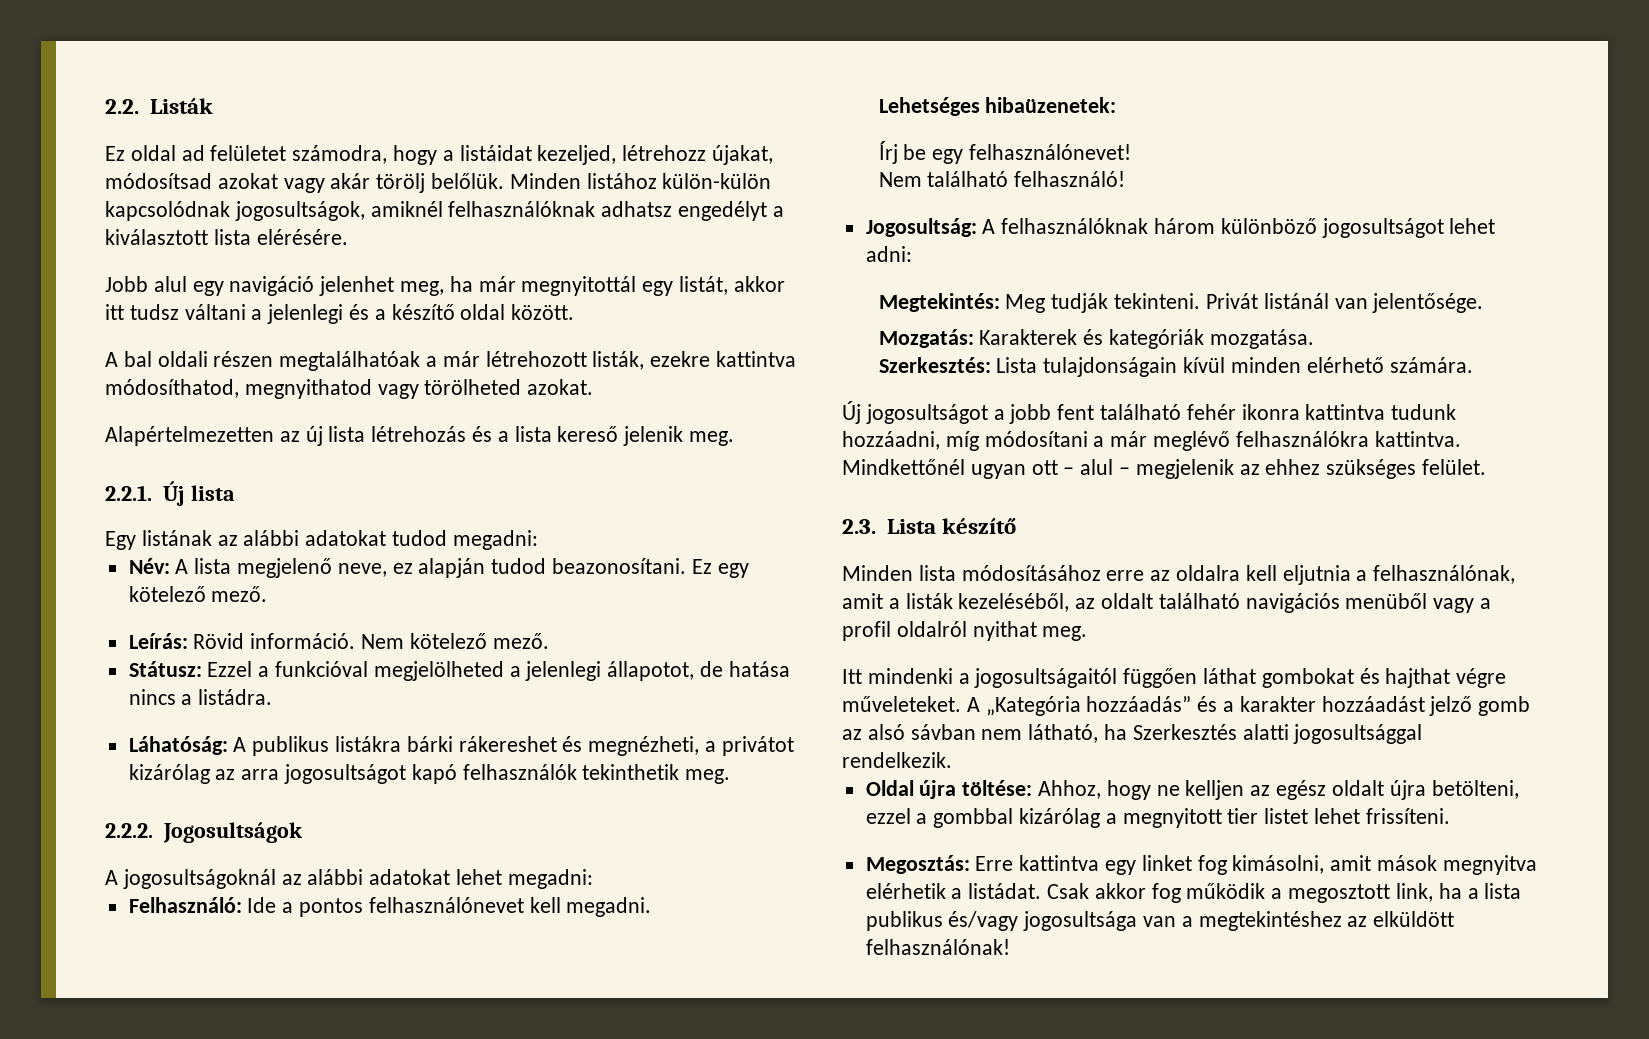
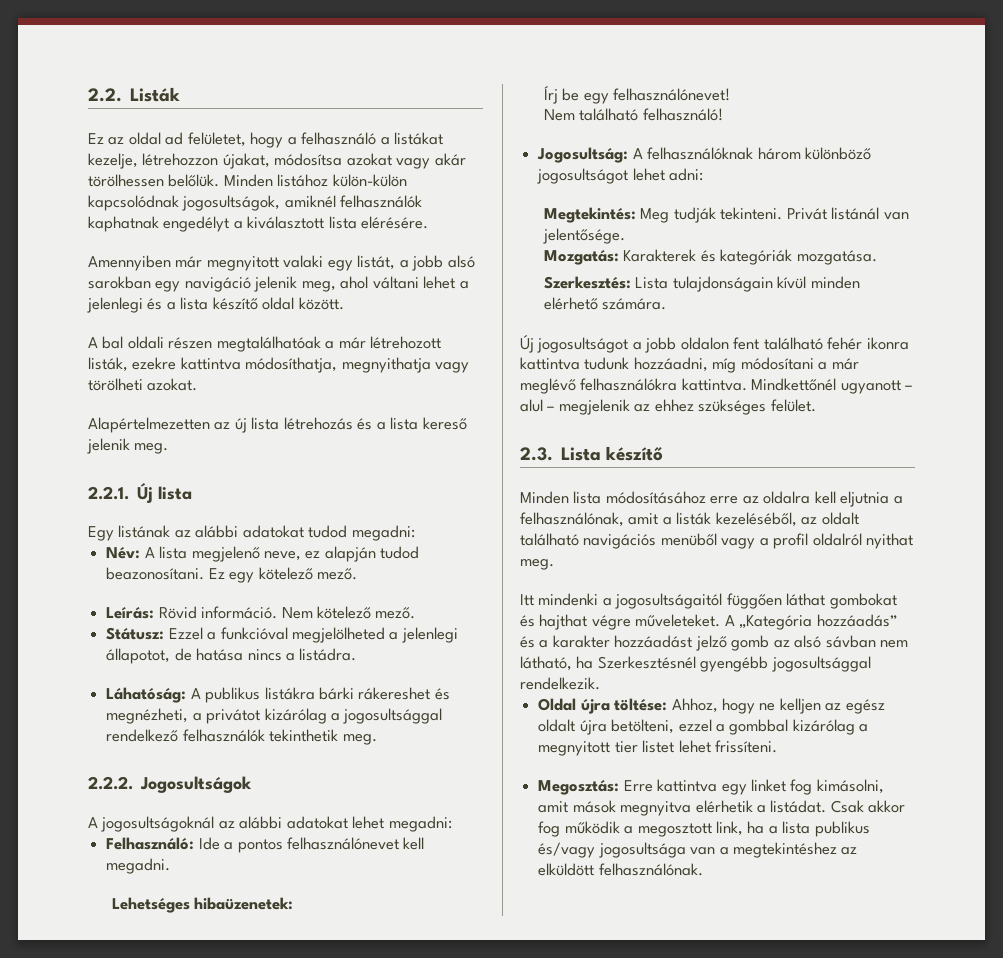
- Ez oldal ad felületet számodra, hogy a listáidat kezeljed, létrehozz újakat, módosítsad azokat vagy akár törölj belőlük.
+ Ez az oldal ad felületet, hogy a felhasználó a listákat kezelje, létrehozzon újakat, módosítsa azokat vagy akár törölhessen belőlük.
- Minden listához külön-külön kapcsolódnak jogosultságok, amiknél felhasználóknak adhatsz engedélyt a kiválasztott lista elérésére.
+ Minden listához külön-külön kapcsolódnak jogosultságok, amiknél felhasználók kaphatnak engedélyt a kiválasztott lista elérésére.
- Jobb alul egy navigáció jelenhet meg, ha már megnyitottál egy listát, akkor itt tudsz váltani a jelenlegi és a készítő oldal között.
+ Amennyiben már megnyitott valaki egy listát, a jobb alsó sarokban egy navigáció jelenik meg, ahol váltani lehet a jelenlegi és a lista készítő oldal között.
- A bal oldali részen megtalálhatóak a már létrehozott listák, ezekre kattintva módosíthatod, megnyithatod vagy törölheted azokat.
+ A bal oldali részen megtalálhatóak a már létrehozott listák, ezekre kattintva módosíthatja, megnyithatja vagy törölheti azokat.
- Láhatóság: A publikus listákra bárki rákereshet és megnézheti, a privátot kizárólag az arra jogosultságot kapó felhasználók tekinthetik meg.
+ Láhatóság: A publikus listákra bárki rákereshet és megnézheti, a privátot kizárólag a jogosultsággal rendelkező felhasználók tekinthetik meg.
- Új jogosultságot a jobb fent található fehér ikonra kattintva tudunk hozzáadni, míg módosítani a már meglévő felhasználókra kattintva.
+ Új jogosultságot a jobb oldalon fent található fehér ikonra kattintva tudunk hozzáadni, míg módosítani a már meglévő felhasználókra kattintva.
- Mindkettőnél ugyan ott – alul – megjelenik az ehhez szükséges felület.
+ Mindkettőnél ugyanott – alul – megjelenik az ehhez szükséges felület.
- A „Kategória hozzáadás” és a karakter hozzáadást jelző gomb az alsó sávban nem látható, ha Szerkesztés alatti jogosultsággal rendelkezik.
+ A „Kategória hozzáadás” és a karakter hozzáadást jelző gomb az alsó sávban nem látható, ha Szerkesztésnél gyengébb jogosultsággal rendelkezik.
- Csak akkor fog működik a megosztott link, ha a lista publikus és/vagy jogosultsága van a megtekintéshez az elküldött felhasználónak!
+ Csak akkor fog működik a megosztott link, ha a lista publikus és/vagy jogosultsága van a megtekintéshez az elküldött felhasználónak.

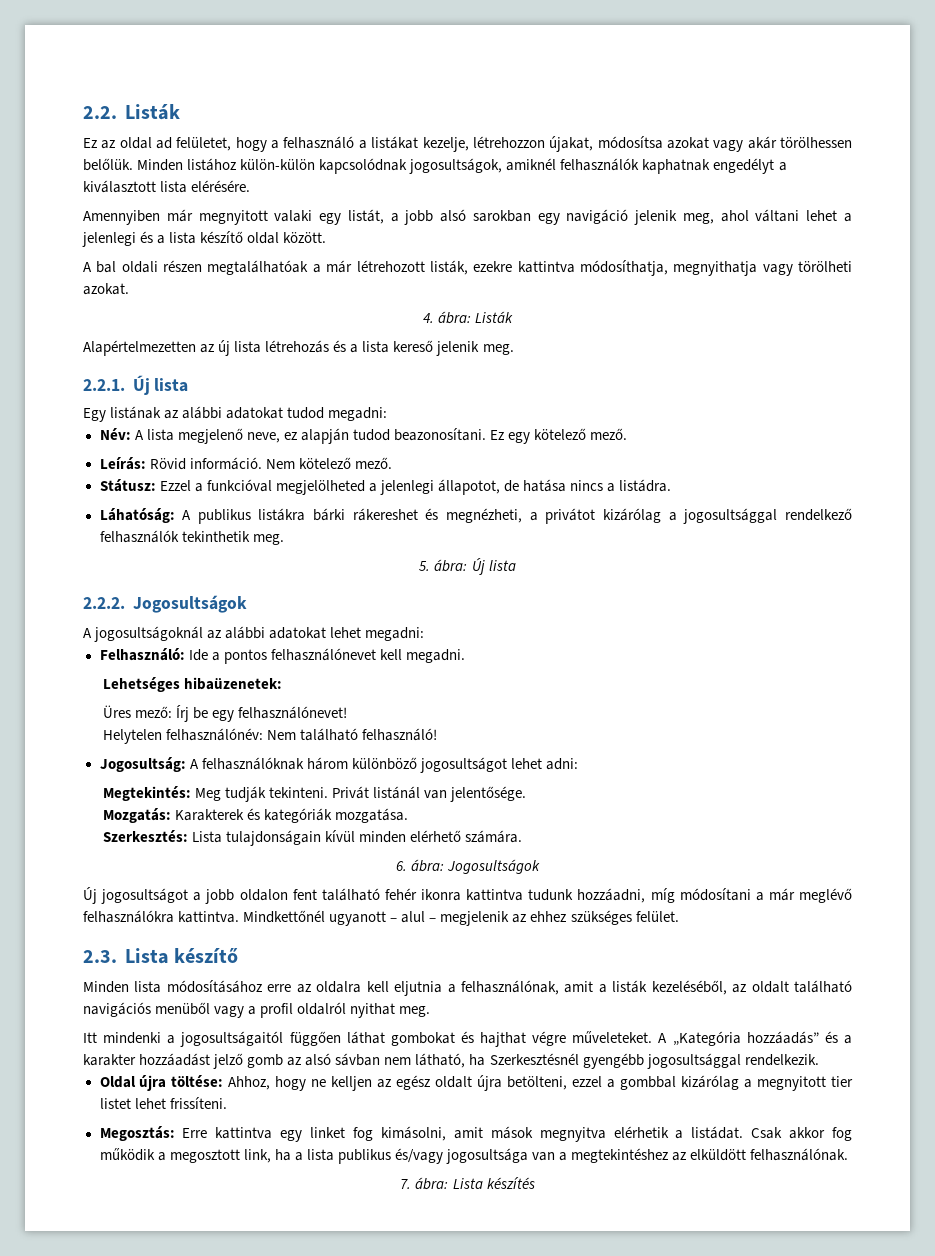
+ 4. ábra: Listák
+ 5. ábra: Új lista
- Írj be egy felhasználónevet!
+ Üres mező: Írj be egy felhasználónevet!
- Nem található felhasználó!
+ Helytelen felhasználónév: Nem található felhasználó!
+ 6. ábra: Jogosultságok
+ 7. ábra: Lista készítés

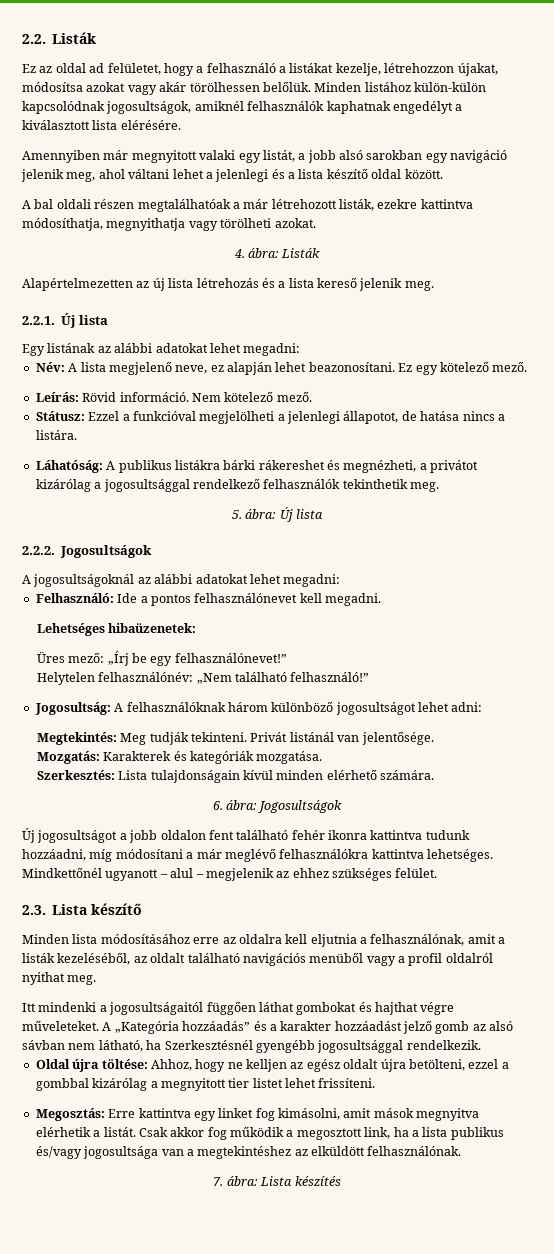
- Egy listának az alábbi adatokat tudod megadni:
+ Egy listának az alábbi adatokat lehet megadni:
- Név: A lista megjelenő neve, ez alapján tudod beazonosítani.
+ Név: A lista megjelenő neve, ez alapján lehet beazonosítani.
- Státusz: Ezzel a funkcióval megjelölheted a jelenlegi állapotot, de hatása nincs a listádra.
+ Státusz: Ezzel a funkcióval megjelölheti a jelenlegi állapotot, de hatása nincs a listára.
- Üres mező: Írj be egy felhasználónevet!
+ Üres mező: „Írj be egy felhasználónevet!”
- Helytelen felhasználónév: Nem található felhasználó!
+ Helytelen felhasználónév: „Nem található felhasználó!”
- Új jogosultságot a jobb oldalon fent található fehér ikonra kattintva tudunk hozzáadni, míg módosítani a már meglévő felhasználókra kattintva.
+ Új jogosultságot a jobb oldalon fent található fehér ikonra kattintva tudunk hozzáadni, míg módosítani a már meglévő felhasználókra kattintva lehetséges.
- Megosztás: Erre kattintva egy linket fog kimásolni, amit mások megnyitva elérhetik a listádat.
+ Megosztás: Erre kattintva egy linket fog kimásolni, amit mások megnyitva elérhetik a listát.

